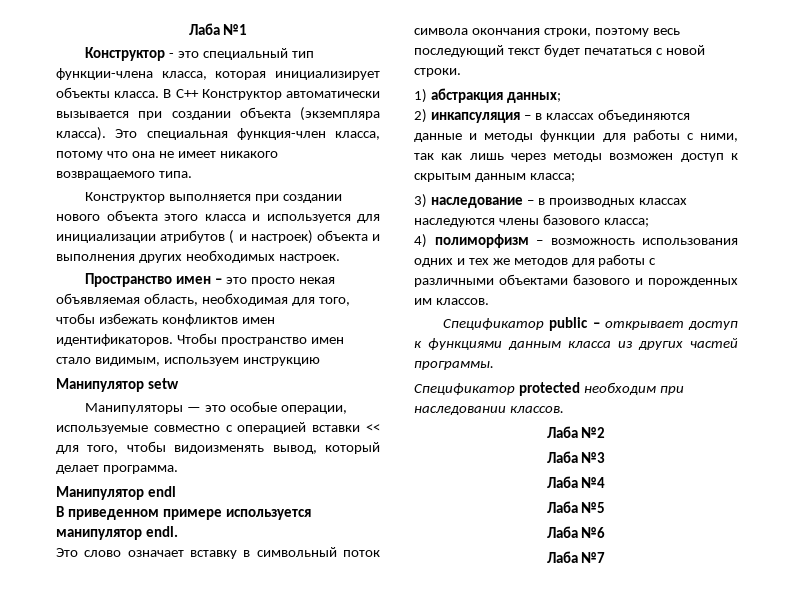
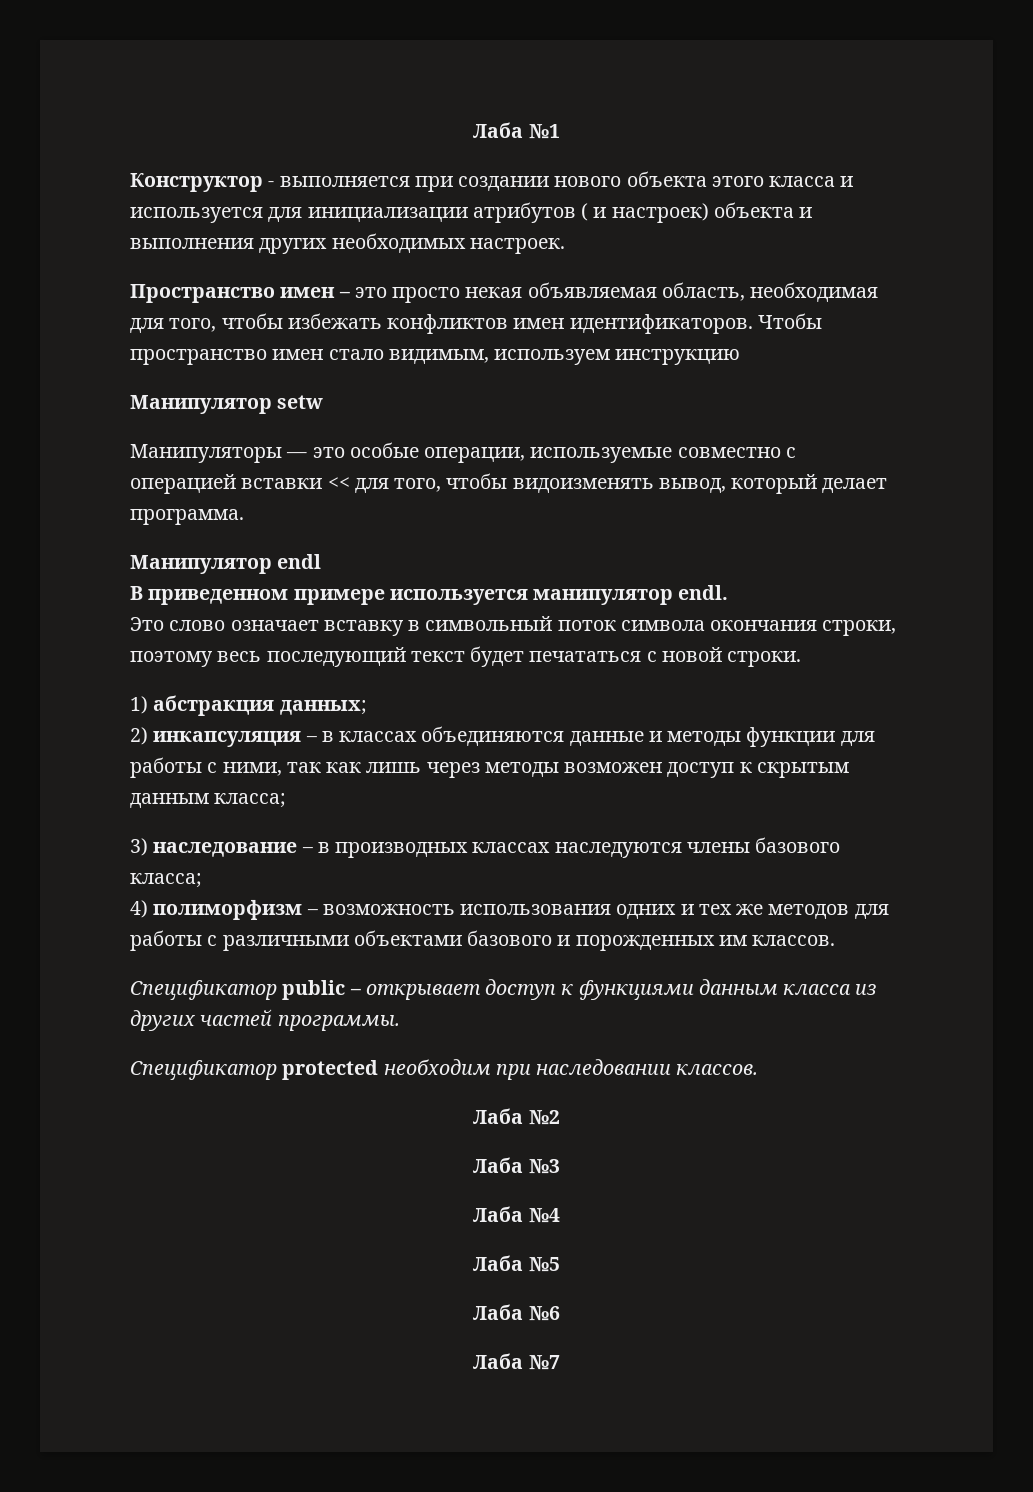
- Конструктор - это специальный тип функции-члена класса, которая инициализирует объекты класса. В C++ Конструктор автоматически вызывается при создании объекта (экземпляра класса). Это специальная функция-член класса, потому что она не имеет никакого возвращаемого типа.
- Конструктор выполняется при создании нового объекта этого класса и используется для инициализации атрибутов ( и настроек) объекта и выполнения других необходимых настроек.
+ Конструктор - выполняется при создании нового объекта этого класса и используется для инициализации атрибутов ( и настроек) объекта и выполнения других необходимых настроек.

